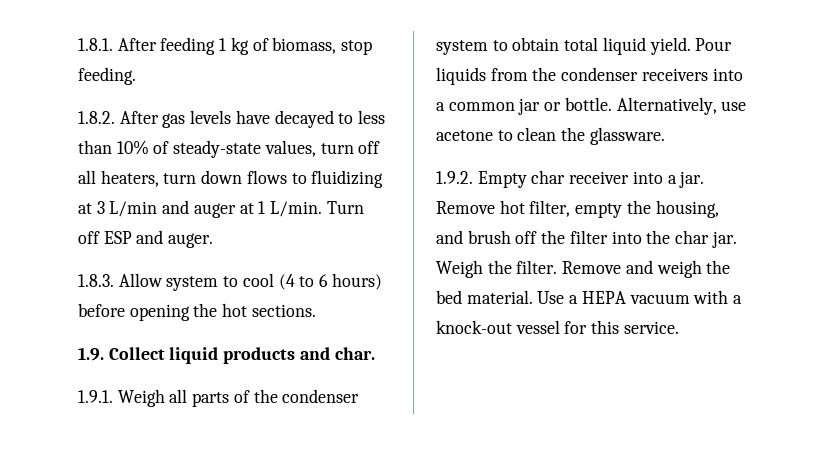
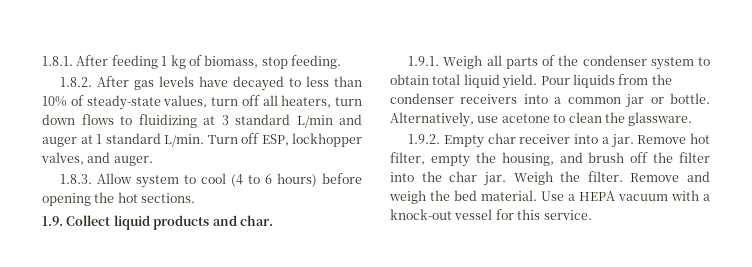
- 1.8.2. After gas levels have decayed to less than 10% of steady-state values, turn off all heaters, turn down flows to fluidizing at 3 L/min and auger at 1 L/min.
+ 1.8.2. After gas levels have decayed to less than 10% of steady-state values, turn off all heaters, turn down flows to fluidizing at 3 standard L/min and auger at 1 standard L/min.
- Turn off ESP and auger.
+ Turn off ESP, lockhopper valves, and auger.

